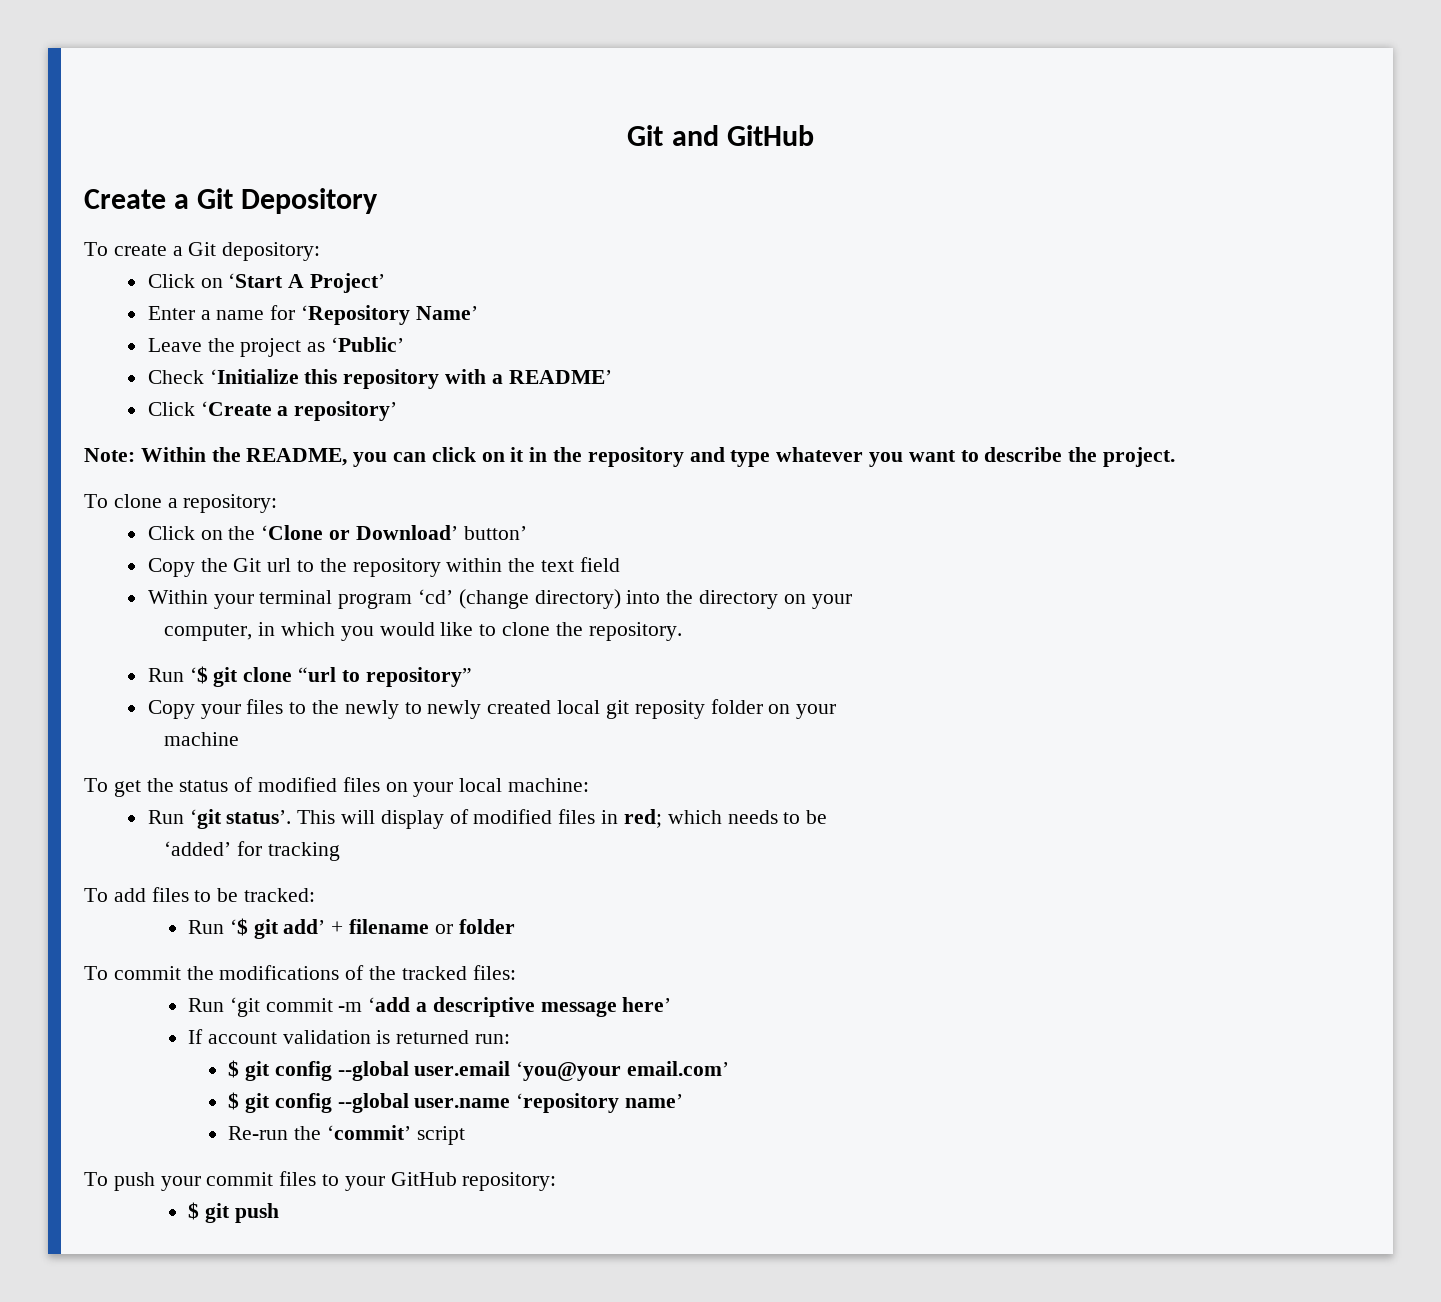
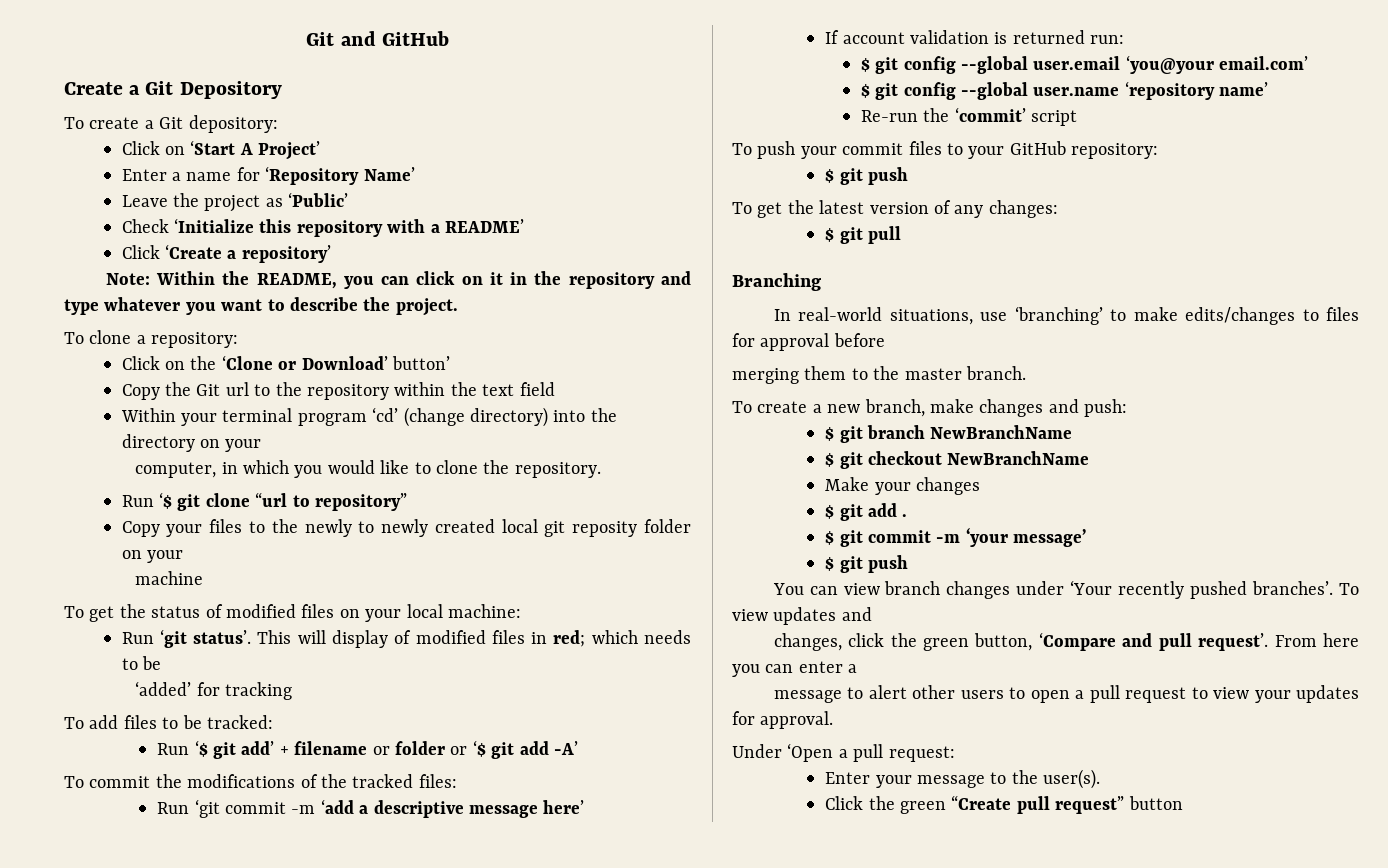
- Run ‘$ git add’ + filename or folder
+ Run ‘$ git add’ + filename or folder or ‘$ git add -A’
+ To get the latest version of any changes:
+ $ git pull
+ Branching
+ In real-world situations, use ‘branching’ to make edits/changes to files for approval before
+ merging them to the master branch.
+ To create a new branch, make changes and push:
+ $ git branch NewBranchName
+ $ git checkout NewBranchName
+ Make your changes
+ $ git add .
+ $ git commit -m ‘your message’
+ $ git push
+ You can view branch changes under ‘Your recently pushed branches’. To view updates and
+ changes, click the green button, ‘Compare and pull request’. From here you can enter a
+ message to alert other users to open a pull request to view your updates for approval.
+ Under ‘Open a pull request:
+ Enter your message to the user(s).
+ Click the green “Create pull request” button

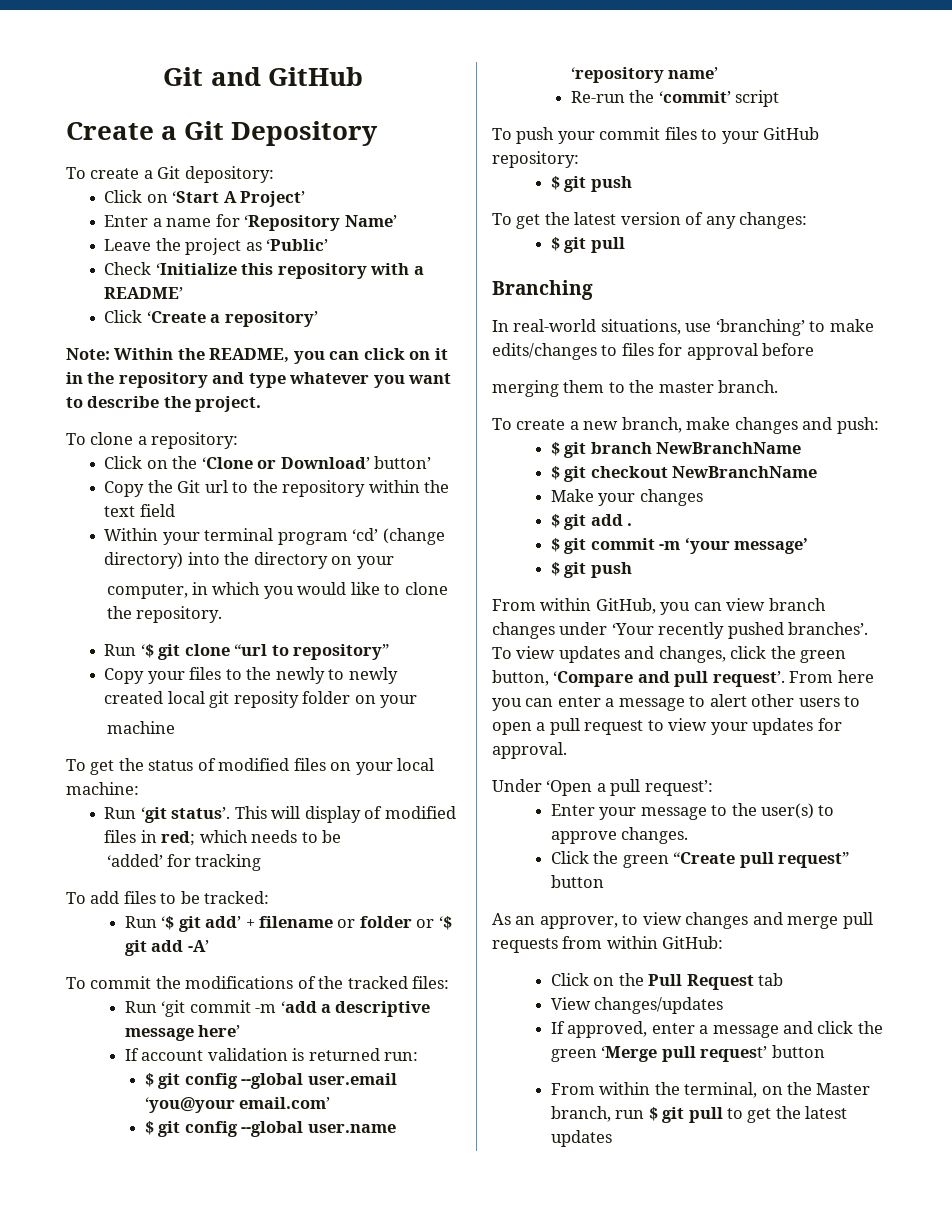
- You can view branch changes under ‘Your recently pushed branches’.
+ From within GitHub, you can view branch changes under ‘Your recently pushed branches’.
- To view updates and
- changes, click the green button, ‘Compare and pull request’.
+ To view updates and changes, click the green button, ‘Compare and pull request’.
- From here you can enter a
- message to alert other users to open a pull request to view your updates for approval.
+ From here you can enter a message to alert other users to open a pull request to view your updates for approval.
- Under ‘Open a pull request:
+ Under ‘Open a pull request’:
- Enter your message to the user(s).
+ Enter your message to the user(s) to approve changes.
+ As an approver, to view changes and merge pull requests from within GitHub:
+ Click on the Pull Request tab
+ View changes/updates
+ If approved, enter a message and click the green ‘Merge pull request’ button
+ From within the terminal, on the Master branch, run $ git pull to get the latest updates

